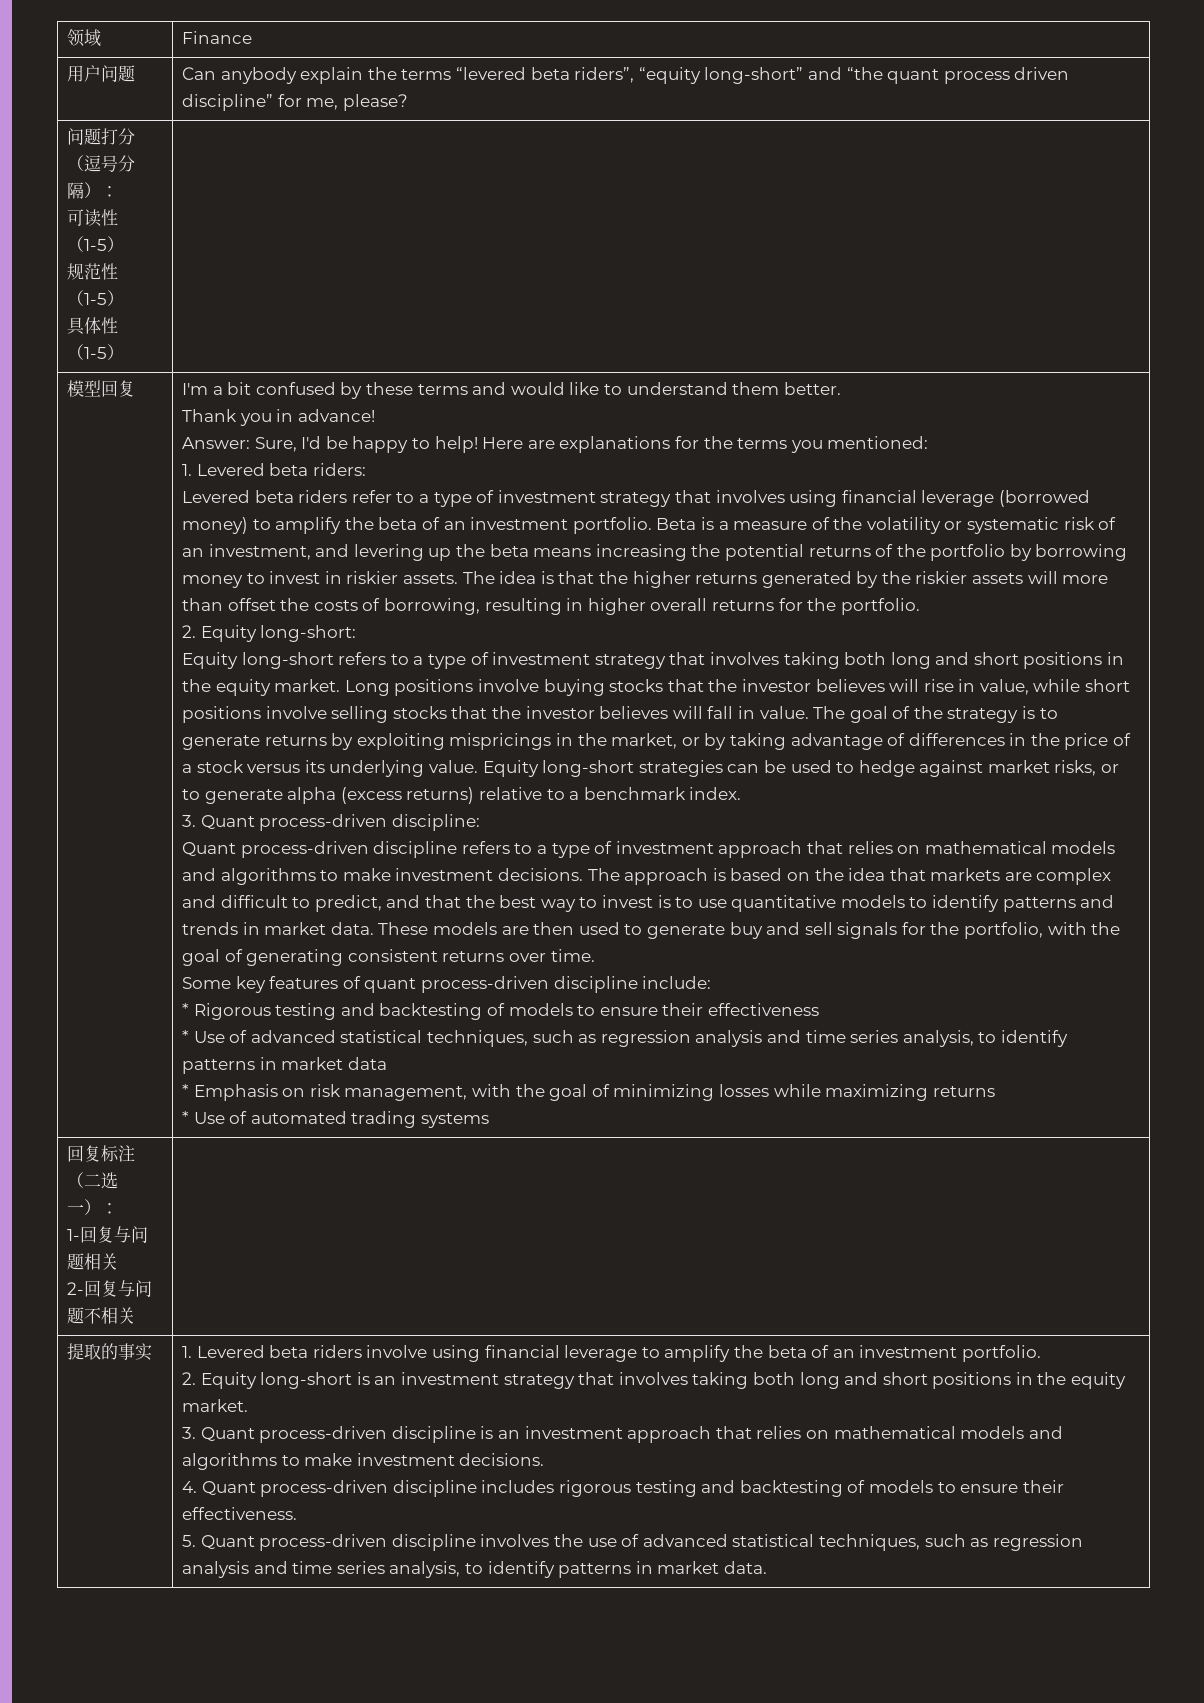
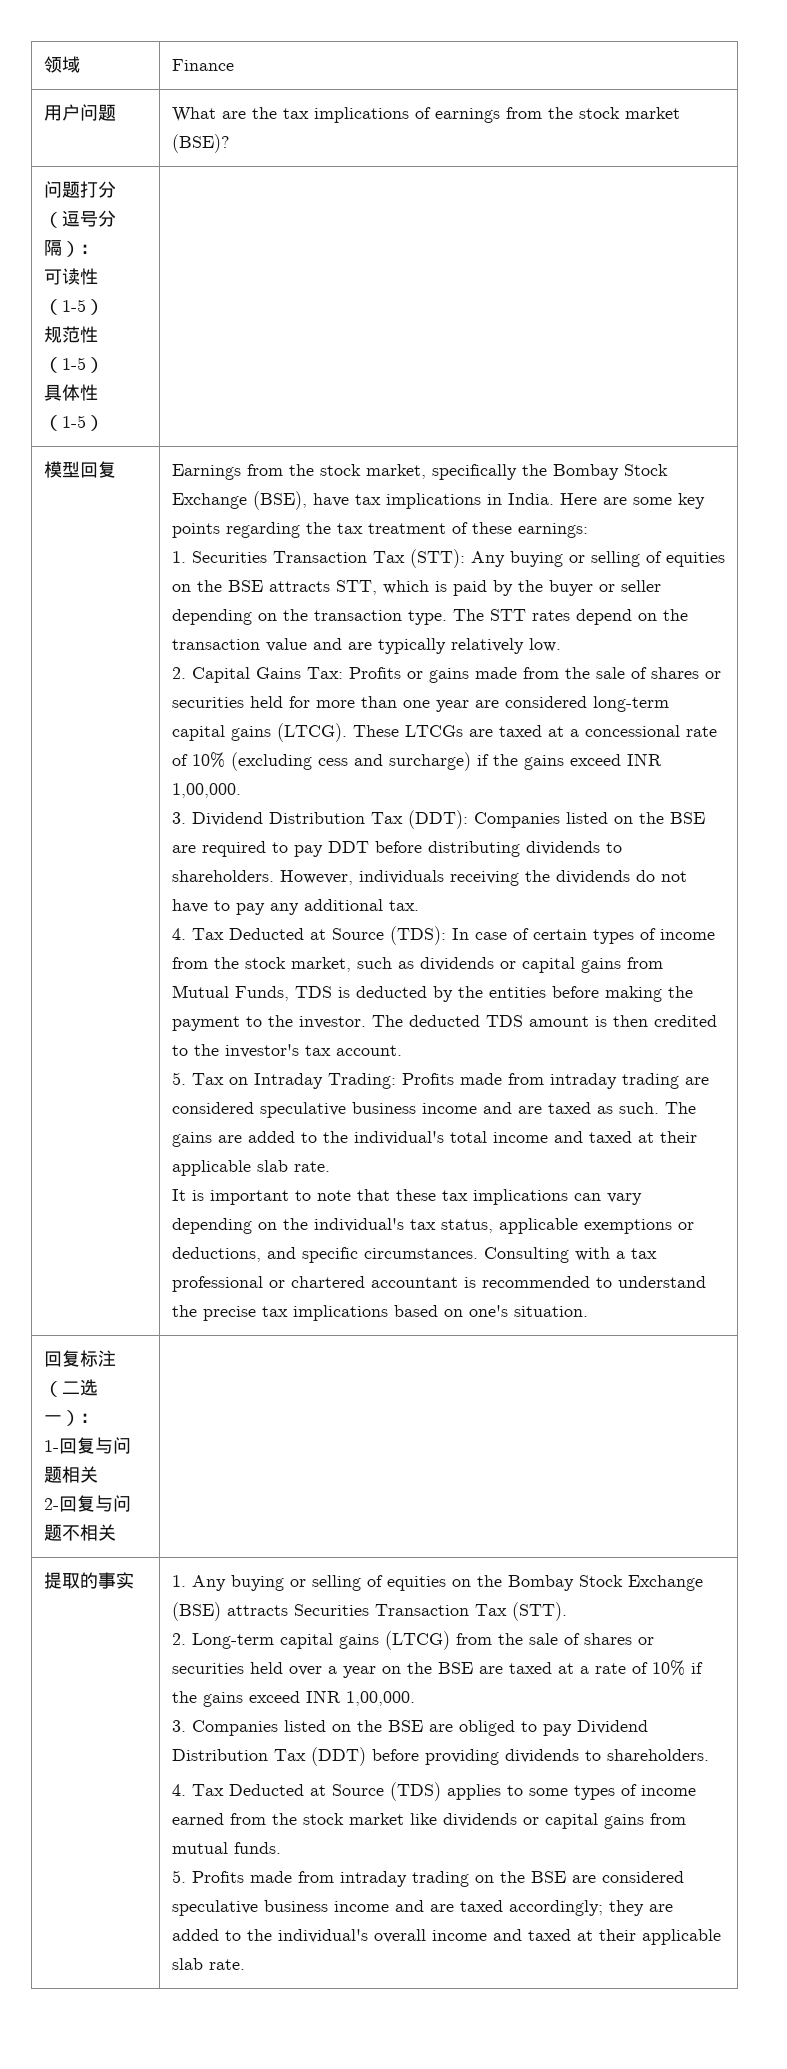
- 用户问题 | Can anybody explain the terms “levered beta riders”, “equity long-short” and “the quant process driven discipline” for me, please?
+ 用户问题 | What are the tax implications of earnings from the stock market (BSE)?
- I'm a bit confused by these terms and would like to understand them better.
- Thank you in advance!
- Answer: Sure, I'd be happy to help! Here are explanations for the terms you mentioned:
- 1. Levered beta riders:
- Levered beta riders refer to a type of investment strategy that involves using financial leverage (borrowed money) to amplify the beta of an investment portfolio. Beta is a measure of the volatility or systematic risk of an investment, and levering up the beta means increasing the potential returns of the portfolio by borrowing money to invest in riskier assets. The idea is that the higher returns generated by the riskier assets will more than offset the costs of borrowing, resulting in higher overall returns for the portfolio.
- 2. Equity long-short:
- Equity long-short refers to a type of investment strategy that involves taking both long and short positions in the equity market. Long positions involve buying stocks that the investor believes will rise in value, while short positions involve selling stocks that the investor believes will fall in value. The goal of the strategy is to generate returns by exploiting mispricings in the market, or by taking advantage of differences in the price of a stock versus its underlying value. Equity long-short strategies can be used to hedge against market risks, or to generate alpha (excess returns) relative to a benchmark index.
- 3. Quant process-driven discipline:
- Quant process-driven discipline refers to a type of investment approach that relies on mathematical models and algorithms to make investment decisions. The approach is based on the idea that markets are complex and difficult to predict, and that the best way to invest is to use quantitative models to identify patterns and trends in market data. These models are then used to generate buy and sell signals for the portfolio, with the goal of generating consistent returns over time.
- Some key features of quant process-driven discipline include:
- * Rigorous testing and backtesting of models to ensure their effectiveness
- * Use of advanced statistical techniques, such as regression analysis and time series analysis, to identify patterns in market data
- * Emphasis on risk management, with the goal of minimizing losses while maximizing returns
- * Use of automated trading systems
+ Earnings from the stock market, specifically the Bombay Stock Exchange (BSE), have tax implications in India. Here are some key points regarding the tax treatment of these earnings:
+ 1. Securities Transaction Tax (STT): Any buying or selling of equities on the BSE attracts STT, which is paid by the buyer or seller depending on the transaction type. The STT rates depend on the transaction value and are typically relatively low.
+ 2. Capital Gains Tax: Profits or gains made from the sale of shares or securities held for more than one year are considered long-term capital gains (LTCG). These LTCGs are taxed at a concessional rate of 10% (excluding cess and surcharge) if the gains exceed INR 1,00,000.
+ 3. Dividend Distribution Tax (DDT): Companies listed on the BSE are required to pay DDT before distributing dividends to shareholders. However, individuals receiving the dividends do not have to pay any additional tax.
+ 4. Tax Deducted at Source (TDS): In case of certain types of income from the stock market, such as dividends or capital gains from Mutual Funds, TDS is deducted by the entities before making the payment to the investor. The deducted TDS amount is then credited to the investor's tax account.
+ 5. Tax on Intraday Trading: Profits made from intraday trading are considered speculative business income and are taxed as such. The gains are added to the individual's total income and taxed at their applicable slab rate.
+ It is important to note that these tax implications can vary depending on the individual's tax status, applicable exemptions or deductions, and specific circumstances. Consulting with a tax professional or chartered accountant is recommended to understand the precise tax implications based on one's situation.
- 1. Levered beta riders involve using financial leverage to amplify the beta of an investment portfolio.
- 2. Equity long-short is an investment strategy that involves taking both long and short positions in the equity market.
- 3. Quant process-driven discipline is an investment approach that relies on mathematical models and algorithms to make investment decisions.
- 4. Quant process-driven discipline includes rigorous testing and backtesting of models to ensure their effectiveness.
- 5. Quant process-driven discipline involves the use of advanced statistical techniques, such as regression analysis and time series analysis, to identify patterns in market data.
+ 1. Any buying or selling of equities on the Bombay Stock Exchange (BSE) attracts Securities Transaction Tax (STT).
+ 2. Long-term capital gains (LTCG) from the sale of shares or securities held over a year on the BSE are taxed at a rate of 10% if the gains exceed INR 1,00,000.
+ 3. Companies listed on the BSE are obliged to pay Dividend Distribution Tax (DDT) before providing dividends to shareholders.
+ 4. Tax Deducted at Source (TDS) applies to some types of income earned from the stock market like dividends or capital gains from mutual funds.
+ 5. Profits made from intraday trading on the BSE are considered speculative business income and are taxed accordingly; they are added to the individual's overall income and taxed at their applicable slab rate.

